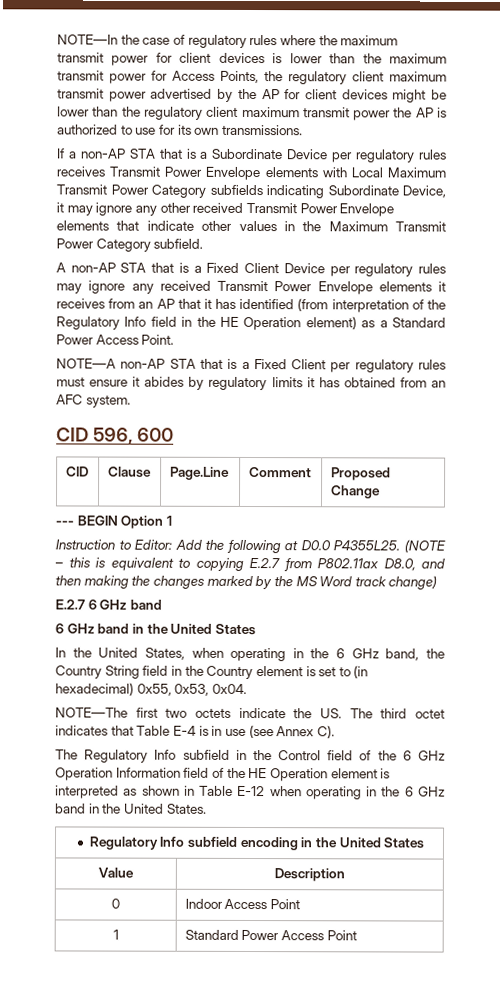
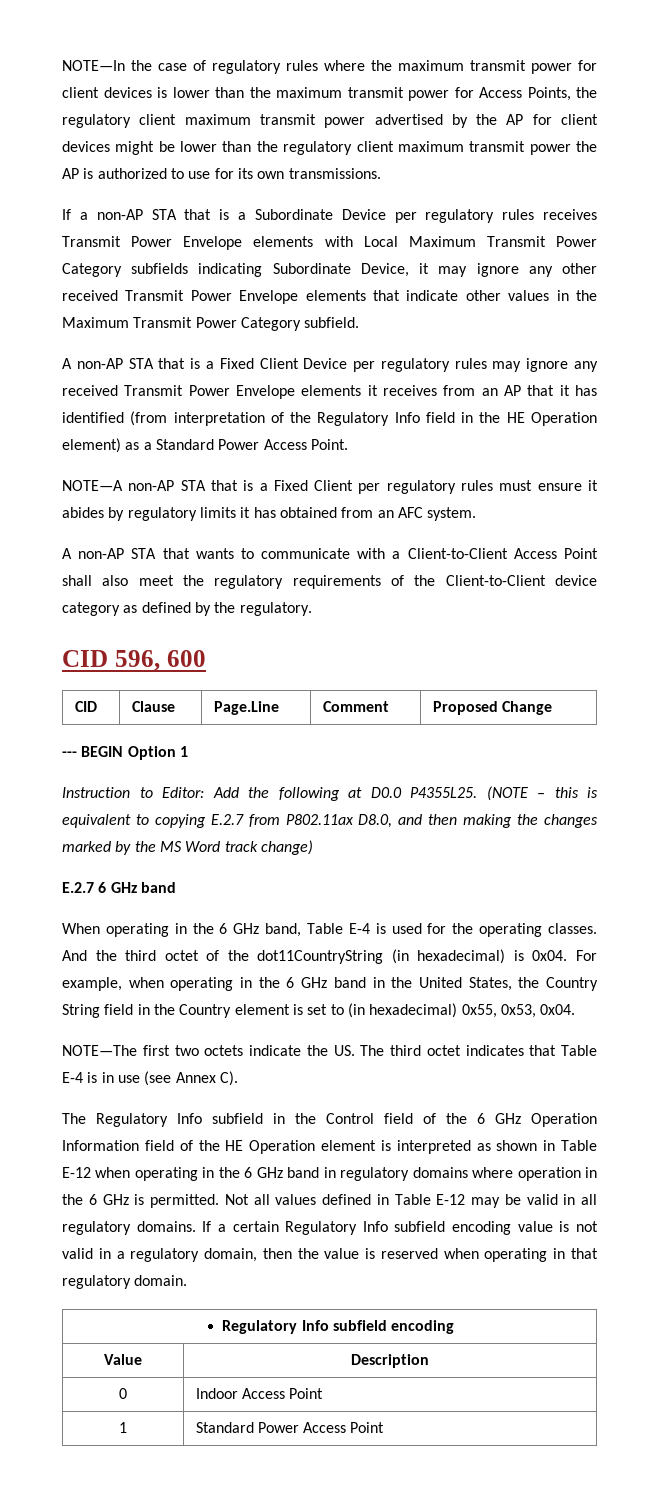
+ A non-AP STA that wants to communicate with a Client-to-Client Access Point shall also meet the regulatory requirements of the Client-to-Client device category as defined by the regulatory.
- 6 GHz band in the United States
- In the United States, when operating in the 6 GHz band, the Country String field in the Country element is set to (in hexadecimal) 0x55, 0x53, 0x04.
+ When operating in the 6 GHz band, Table E-4 is used for the operating classes. And the third octet of the dot11CountryString (in hexadecimal) is 0x04. For example, when operating in the 6 GHz band in the United States, the Country String field in the Country element is set to (in hexadecimal) 0x55, 0x53, 0x04.
- The Regulatory Info subfield in the Control field of the 6 GHz Operation Information field of the HE Operation element is interpreted as shown in Table E-12 when operating in the 6 GHz band in the United States.
- Regulatory Info subfield encoding in the United States
+ The Regulatory Info subfield in the Control field of the 6 GHz Operation Information field of the HE Operation element is interpreted as shown in Table E-12 when operating in the 6 GHz band in regulatory domains where operation in the 6 GHz is permitted. Not all values defined in Table E-12 may be valid in all regulatory domains. If a certain Regulatory Info subfield encoding value is not valid in a regulatory domain, then the value is reserved when operating in that regulatory domain.
+ Regulatory Info subfield encoding

